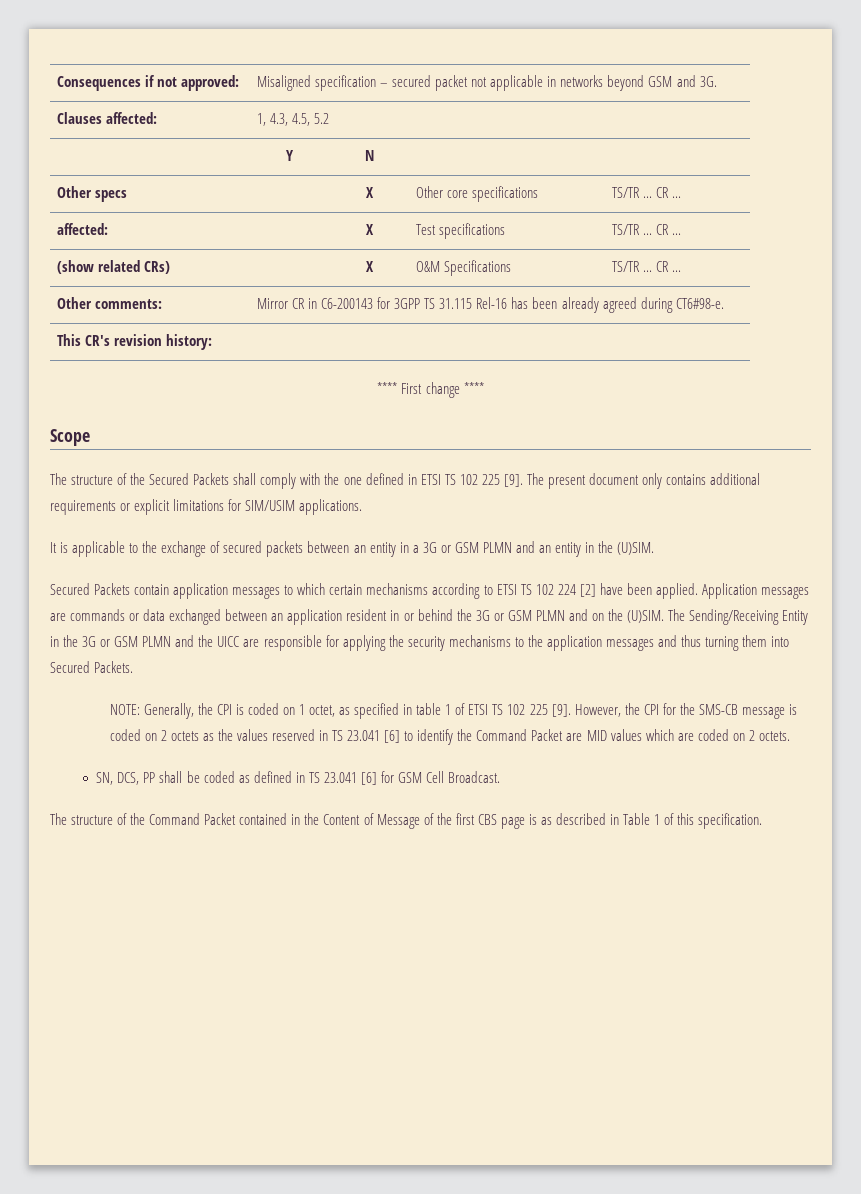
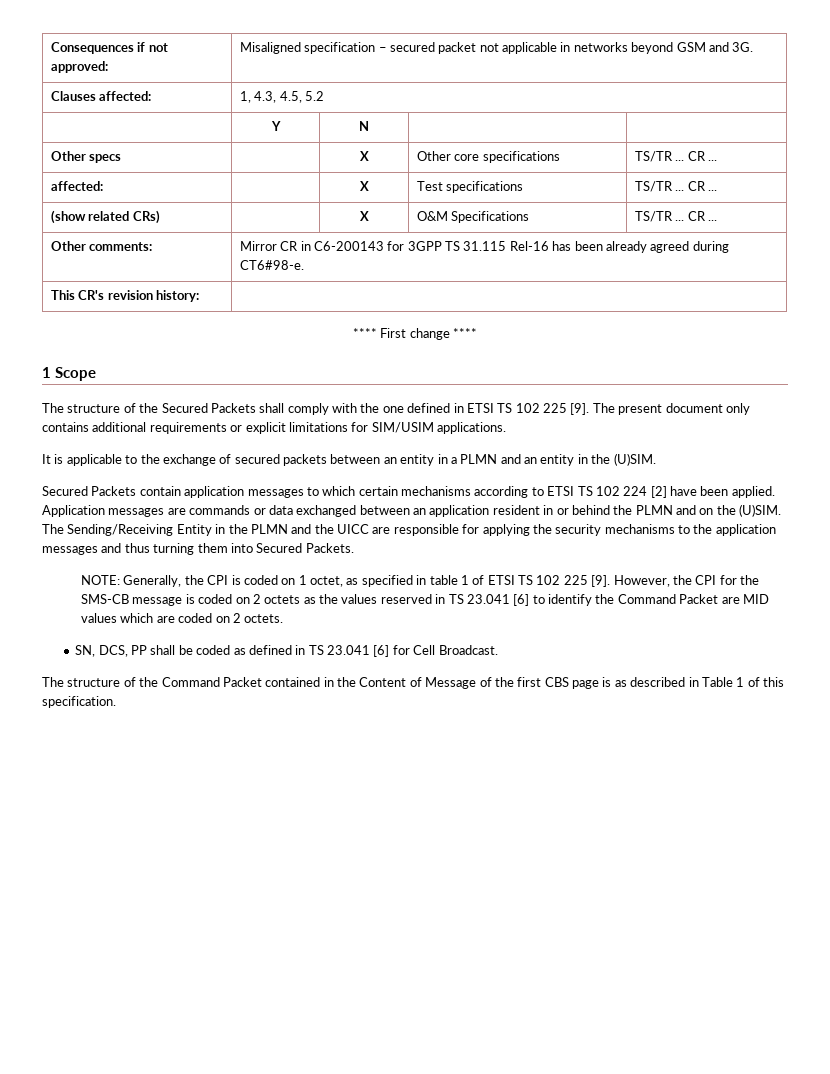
- Scope
+ 1 Scope
- It is applicable to the exchange of secured packets between an entity in a 3G or GSM PLMN and an entity in the (U)SIM.
+ It is applicable to the exchange of secured packets between an entity in a PLMN and an entity in the (U)SIM.
- Application messages are commands or data exchanged between an application resident in or behind the 3G or GSM PLMN and on the (U)SIM.
+ Application messages are commands or data exchanged between an application resident in or behind the PLMN and on the (U)SIM.
- The Sending/Receiving Entity in the 3G or GSM PLMN and the UICC are responsible for applying the security mechanisms to the application messages and thus turning them into Secured Packets.
+ The Sending/Receiving Entity in the PLMN and the UICC are responsible for applying the security mechanisms to the application messages and thus turning them into Secured Packets.
- SN, DCS, PP shall be coded as defined in TS 23.041 [6] for GSM Cell Broadcast.
+ SN, DCS, PP shall be coded as defined in TS 23.041 [6] for Cell Broadcast.

